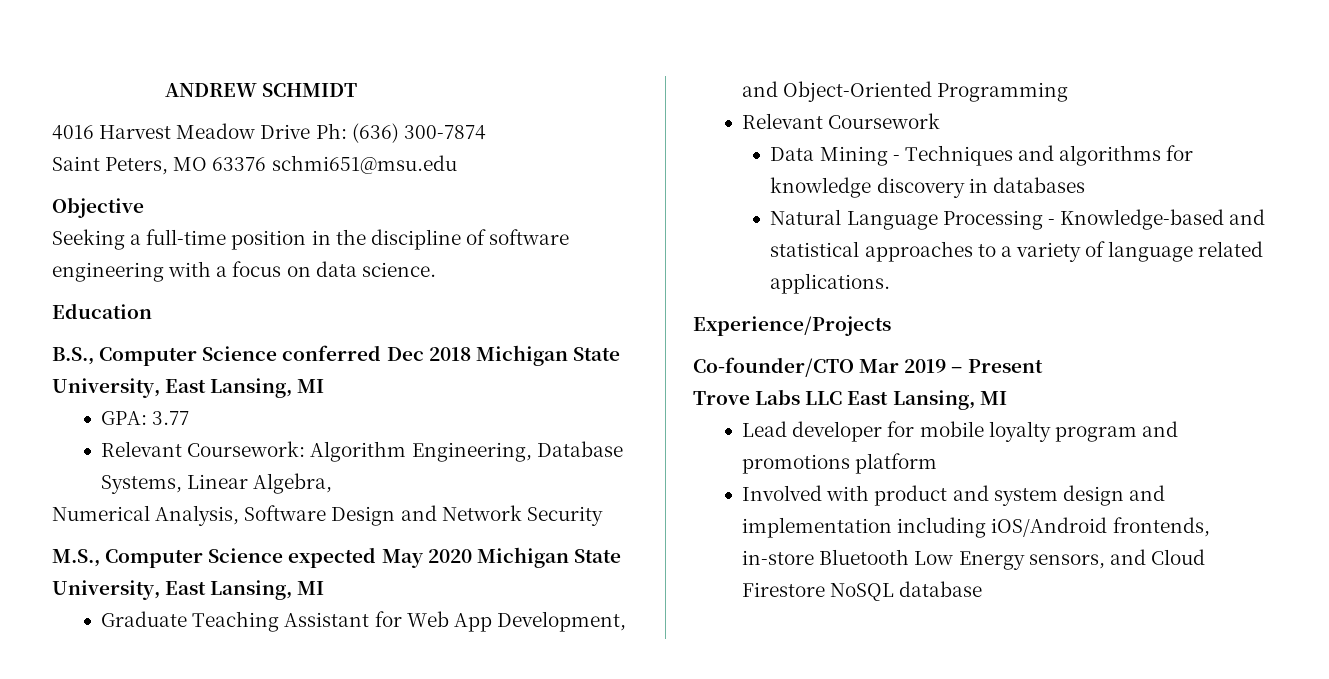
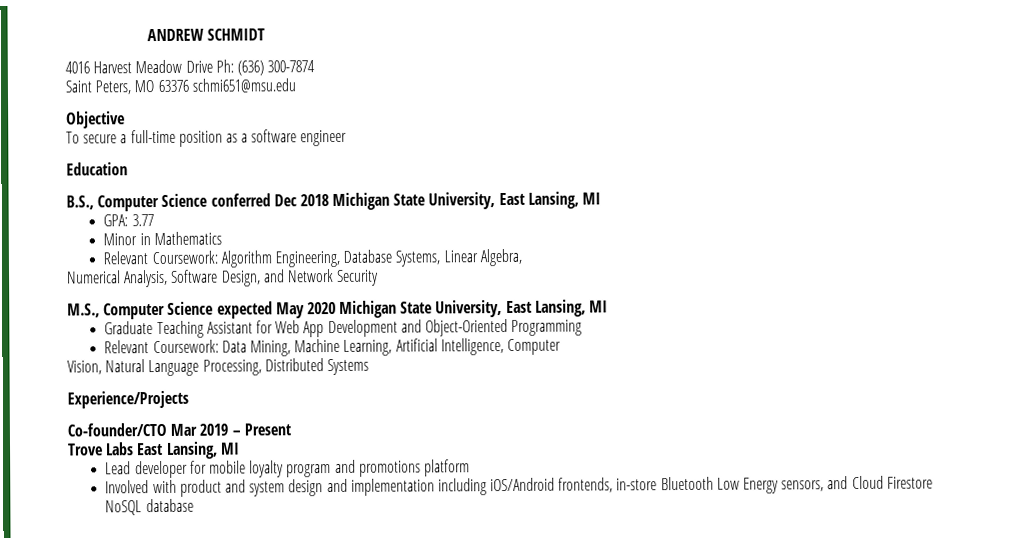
- Seeking a full-time position in the discipline of software engineering with a focus on data science.
+ To secure a full-time position as a software engineer
+ Minor in Mathematics
- Numerical Analysis, Software Design and Network Security
+ Numerical Analysis, Software Design, and Network Security
- Graduate Teaching Assistant for Web App Development, and Object-Oriented Programming
+ Graduate Teaching Assistant for Web App Development and Object-Oriented Programming
- Relevant Coursework
- Data Mining - Techniques and algorithms for knowledge discovery in databases
- Natural Language Processing - Knowledge-based and statistical approaches to a variety of language related applications.
+ Relevant Coursework: Data Mining, Machine Learning, Artificial Intelligence, Computer
+ Vision, Natural Language Processing, Distributed Systems
- Trove Labs LLC East Lansing, MI
+ Trove Labs East Lansing, MI

